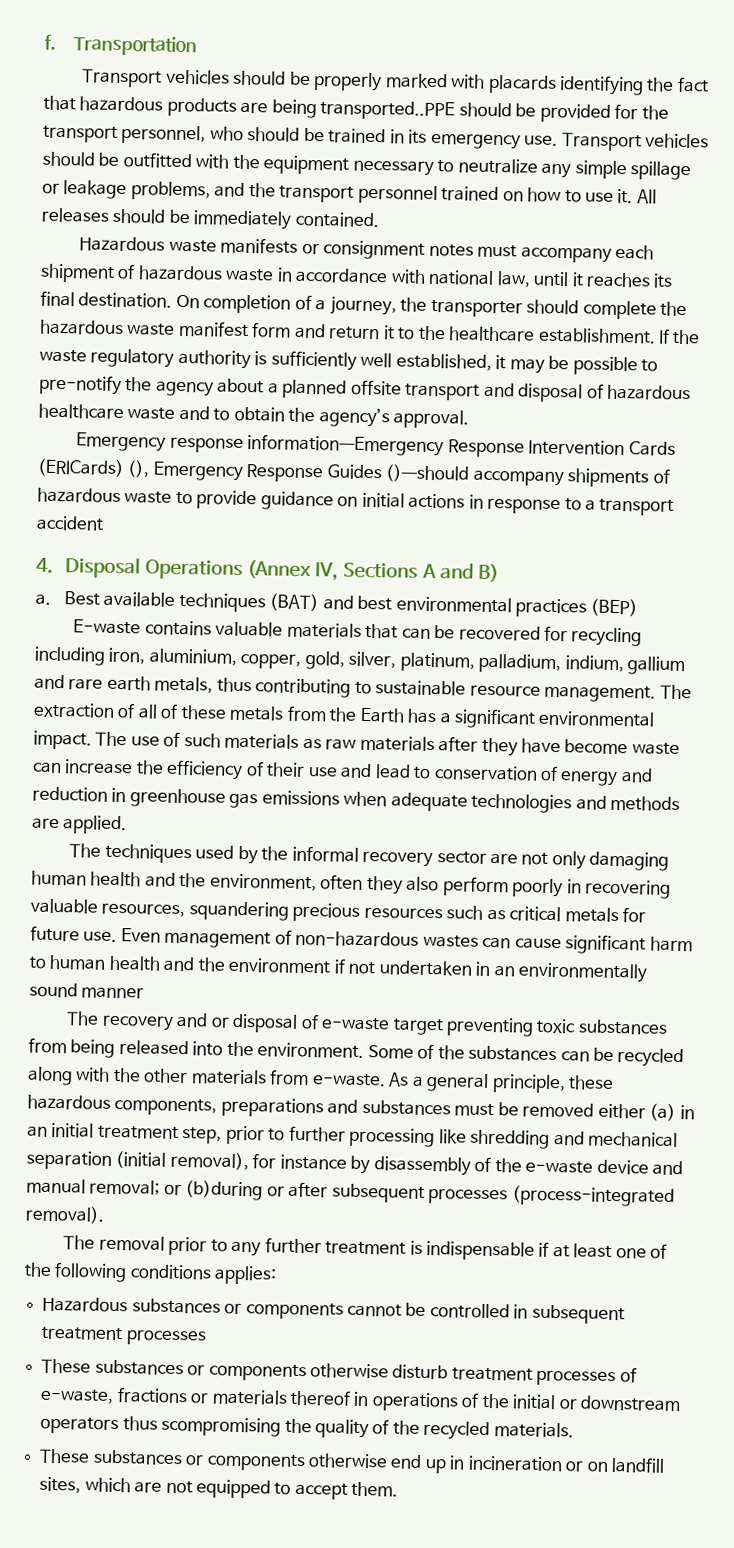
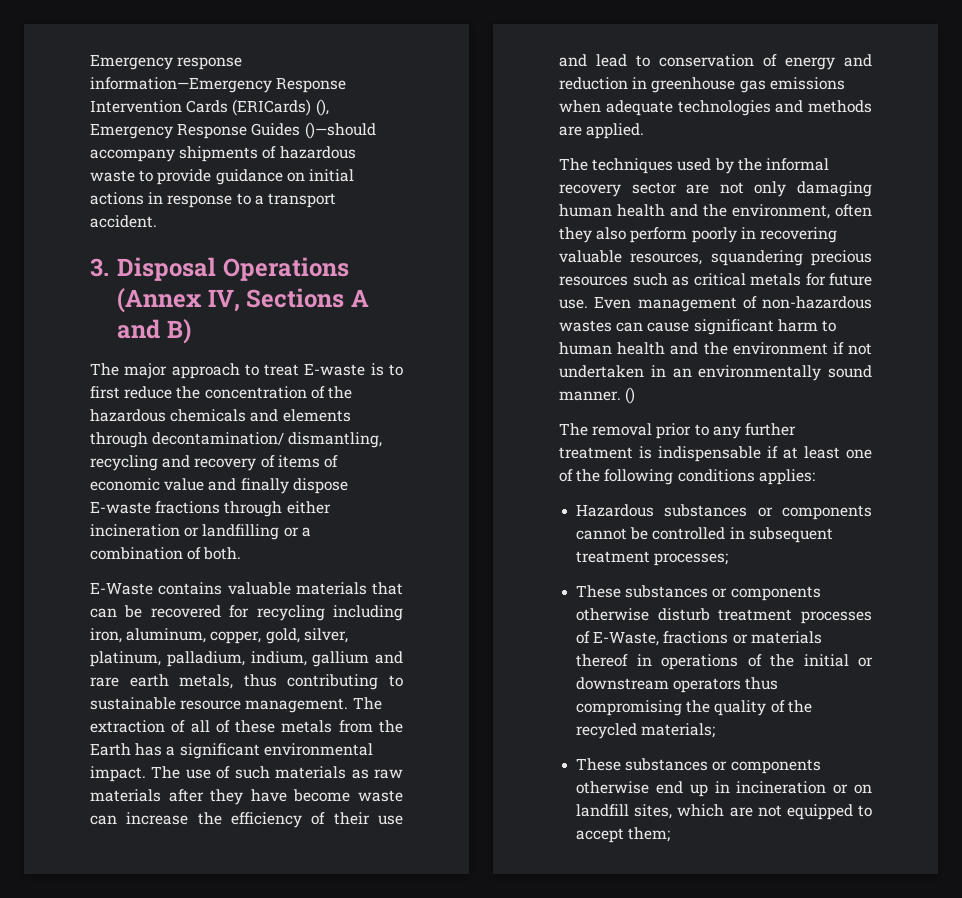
- f. Transportation
- Transport vehicles should be properly marked with placards identifying the fact that hazardous products are being transported..PPE should be provided for the transport personnel, who should be trained in its emergency use. Transport vehicles should be outfitted with the equipment necessary to neutralize any simple spillage or leakage problems, and the transport personnel trained on how to use it. All releases should be immediately contained.
- Hazardous waste manifests or consignment notes must accompany each shipment of hazardous waste in accordance with national law, until it reaches its final destination. On completion of a journey, the transporter should complete the hazardous waste manifest form and return it to the healthcare establishment. If the waste regulatory authority is sufficiently well established, it may be possible to pre-notify the agency about a planned offsite transport and disposal of hazardous healthcare waste and to obtain the agency’s approval.
- Emergency response information—Emergency Response Intervention Cards (ERICards) (), Emergency Response Guides ()—should accompany shipments of hazardous waste to provide guidance on initial actions in response to a transport accident
- 4. Disposal Operations (Annex IV, Sections A and B)
+ Emergency response information—Emergency Response Intervention Cards (ERICards) (), Emergency Response Guides ()—should accompany shipments of hazardous waste to provide guidance on initial actions in response to a transport accident.
+ 3. Disposal Operations (Annex IV, Sections A and B)
- a. Best available techniques (BAT) and best environmental practices (BEP)
- E-waste contains valuable materials that can be recovered for recycling including iron, aluminium, copper, gold, silver, platinum, palladium, indium, gallium and rare earth metals, thus contributing to sustainable resource management.
+ The major approach to treat E-waste is to first reduce the concentration of the hazardous chemicals and elements through decontamination/ dismantling, recycling and recovery of items of economic value and finally dispose E-waste fractions through either incineration or landfilling or a combination of both.
+ E-Waste contains valuable materials that can be recovered for recycling including iron, aluminum, copper, gold, silver, platinum, palladium, indium, gallium and rare earth metals, thus contributing to sustainable resource management.
- Even management of non-hazardous wastes can cause significant harm to human health and the environment if not undertaken in an environmentally sound manner
- The recovery and or disposal of e-waste target preventing toxic substances from being released into the environment. Some of the substances can be recycled along with the other materials from e-waste. As a general principle, these hazardous components, preparations and substances must be removed either (a) in an initial treatment step, prior to further processing like shredding and mechanical separation (initial removal), for instance by disassembly of the e-waste device and manual removal; or (b)during or after subsequent processes (process-integrated removal).
+ Even management of non-hazardous wastes can cause significant harm to human health and the environment if not undertaken in an environmentally sound manner. ()
- Hazardous substances or components cannot be controlled in subsequent treatment processes
+ Hazardous substances or components cannot be controlled in subsequent treatment processes;
- These substances or components otherwise disturb treatment processes of e-waste, fractions or materials thereof in operations of the initial or downstream operators thus scompromising the quality of the recycled materials.
+ These substances or components otherwise disturb treatment processes of E-Waste, fractions or materials thereof in operations of the initial or downstream operators thus compromising the quality of the recycled materials;
- These substances or components otherwise end up in incineration or on landfill sites, which are not equipped to accept them.
+ These substances or components otherwise end up in incineration or on landfill sites, which are not equipped to accept them;

